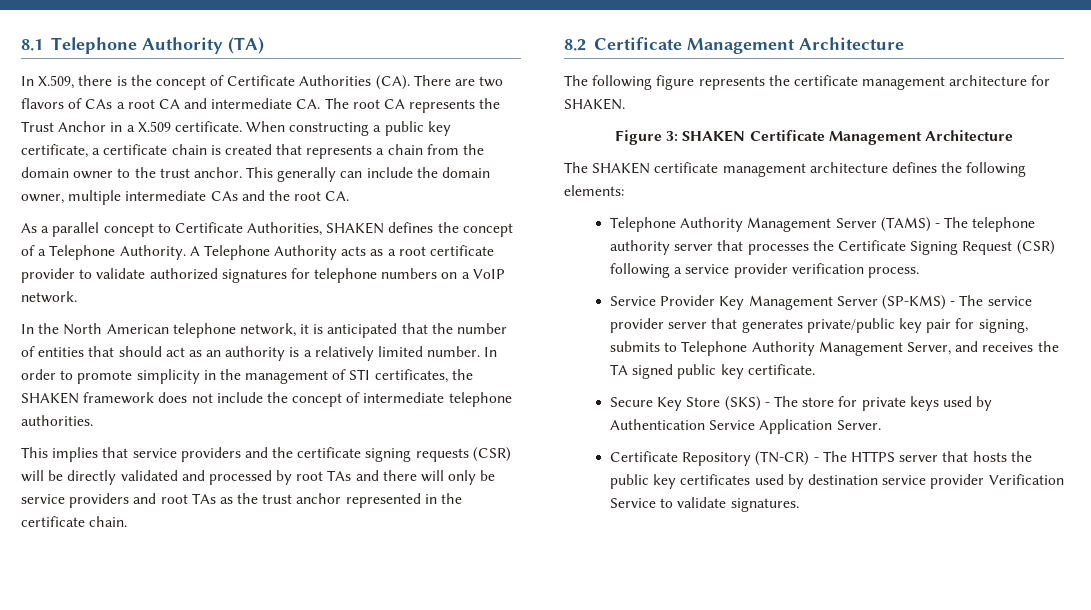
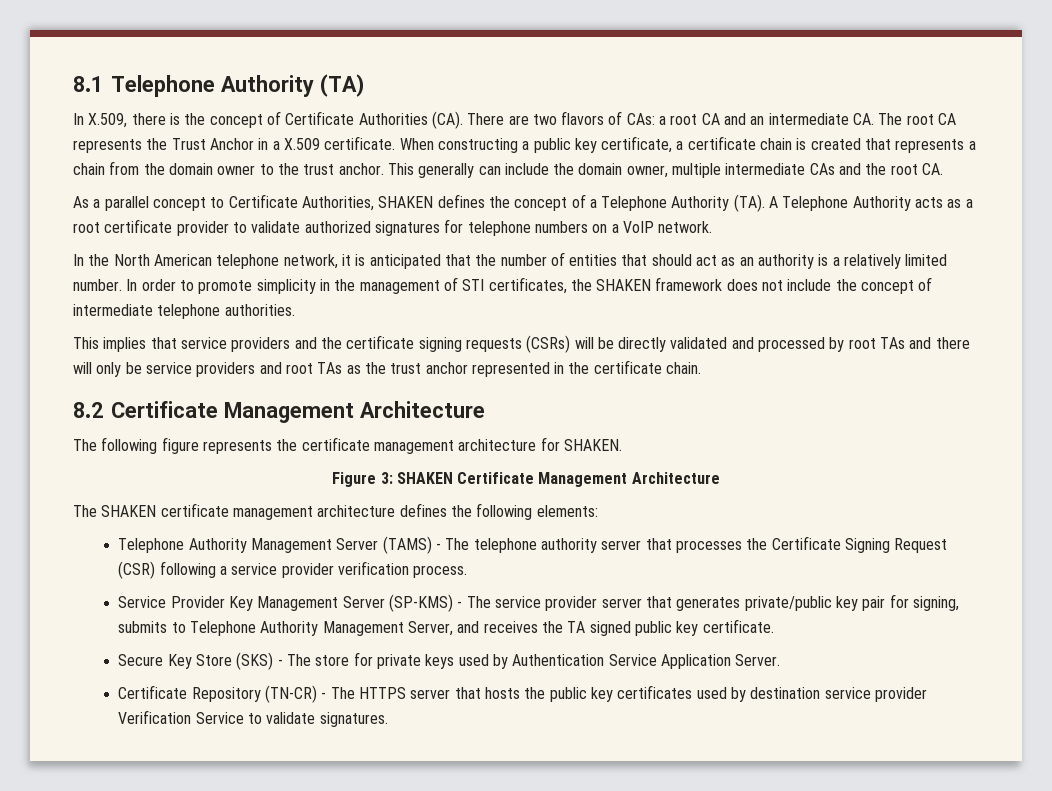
- In X.509, there is the concept of Certificate Authorities (CA). There are two flavors of CAs a root CA and intermediate CA. The root CA represents the Trust Anchor in a X.509 certificate.
+ In X.509, there is the concept of Certificate Authorities (CA). There are two flavors of CAs: a root CA and an intermediate CA. The root CA represents the Trust Anchor in a X.509 certificate.
- As a parallel concept to Certificate Authorities, SHAKEN defines the concept of a Telephone Authority. A Telephone Authority acts as a root certificate provider to validate authorized signatures for telephone numbers on a VoIP network.
+ As a parallel concept to Certificate Authorities, SHAKEN defines the concept of a Telephone Authority (TA). A Telephone Authority acts as a root certificate provider to validate authorized signatures for telephone numbers on a VoIP network.
- This implies that service providers and the certificate signing requests (CSR) will be directly validated and processed by root TAs and there will only be service providers and root TAs as the trust anchor represented in the certificate chain.
+ This implies that service providers and the certificate signing requests (CSRs) will be directly validated and processed by root TAs and there will only be service providers and root TAs as the trust anchor represented in the certificate chain.

